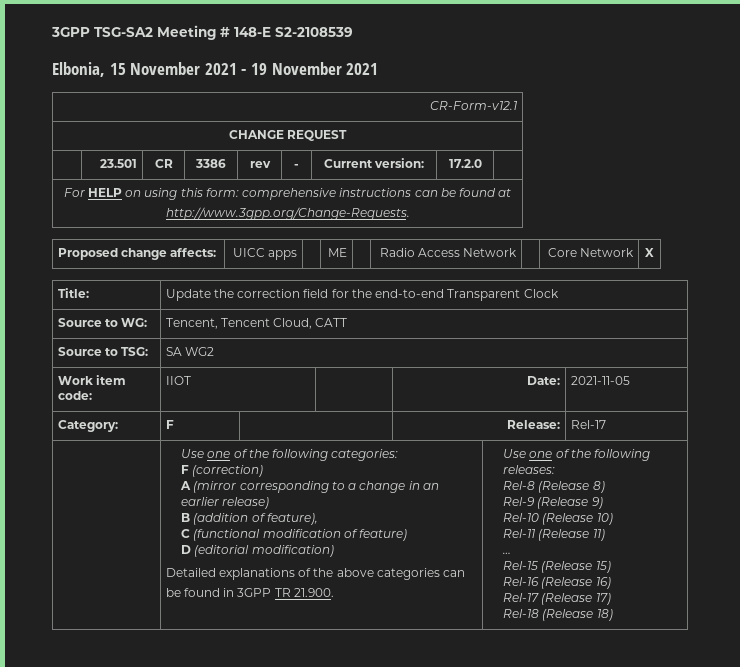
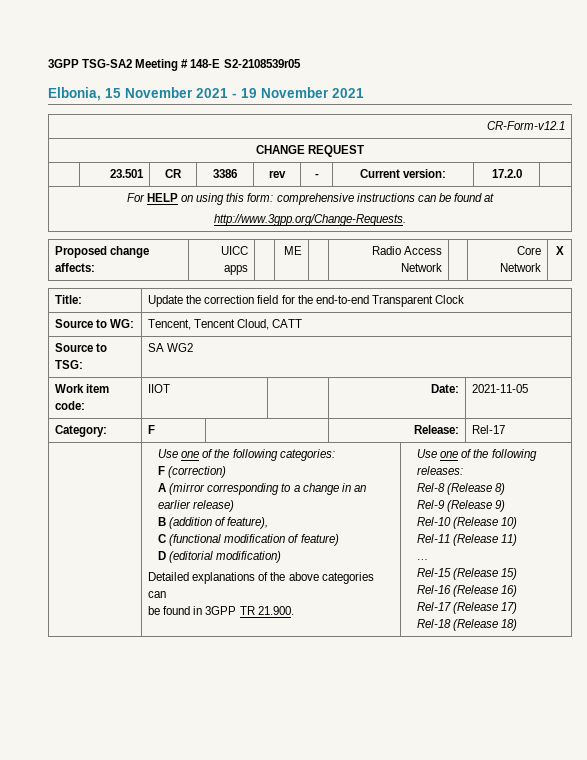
- 3GPP TSG-SA2 Meeting # 148-E S2-2108539
+ 3GPP TSG-SA2 Meeting # 148-E S2-2108539r05

